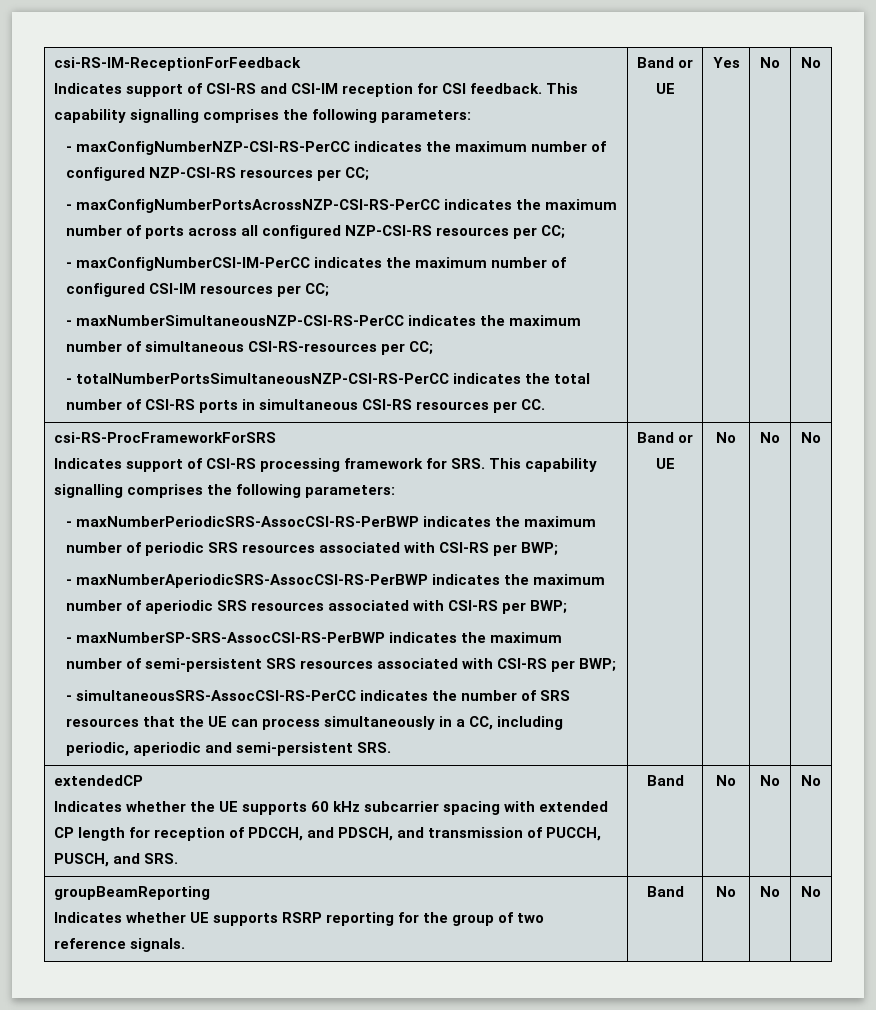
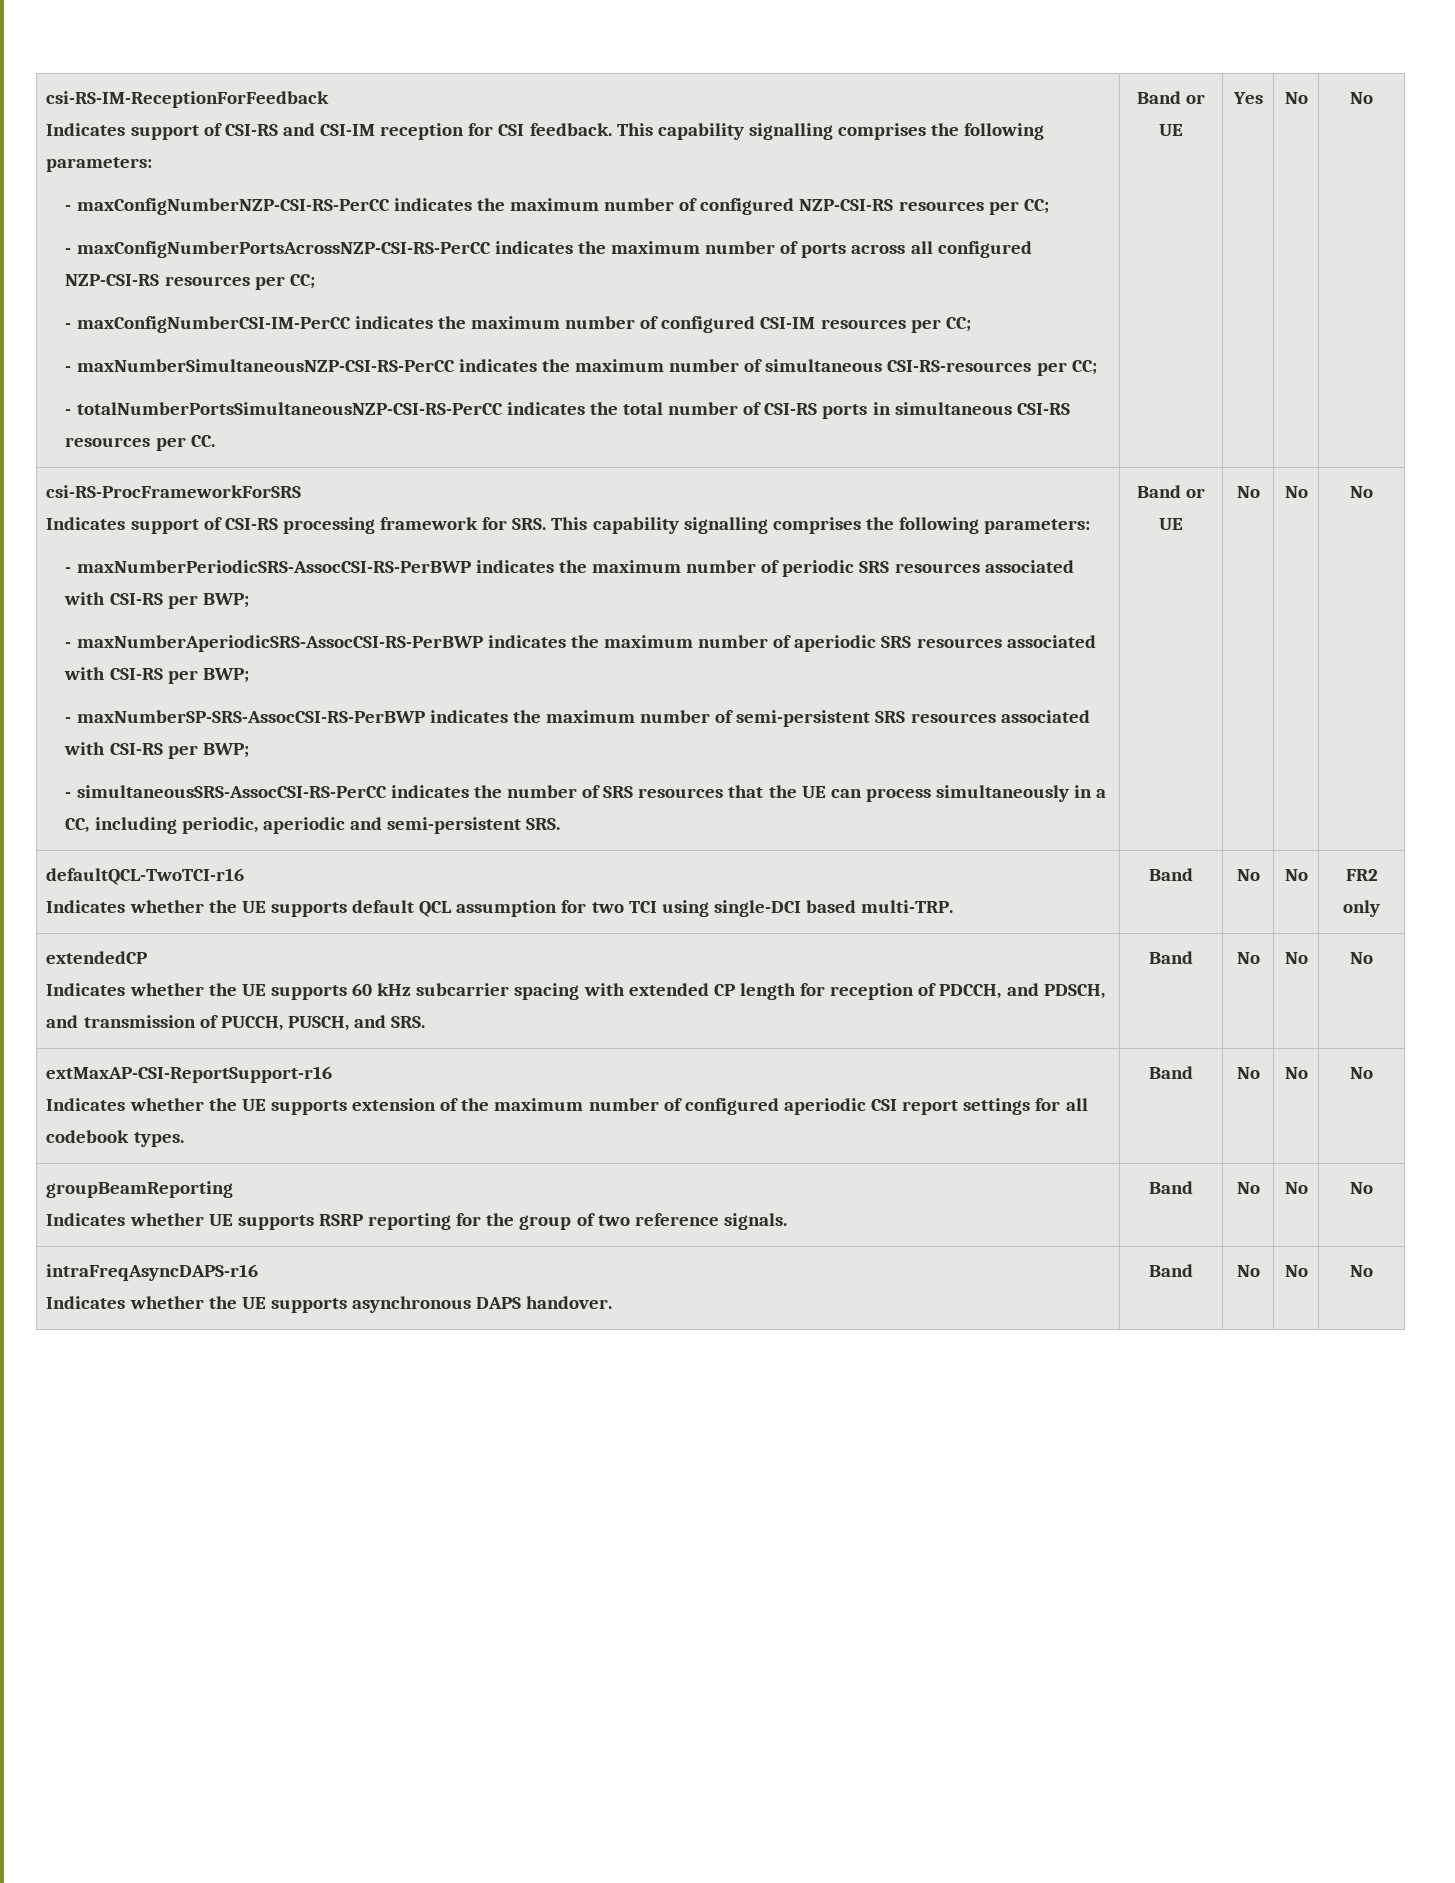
+ defaultQCL-TwoTCI-r16
+ Indicates whether the UE supports default QCL assumption for two TCI using single-DCI based multi-TRP. | Band | No | No | FR2 only
+ extMaxAP-CSI-ReportSupport-r16
+ Indicates whether the UE supports extension of the maximum number of configured aperiodic CSI report settings for all codebook types. | Band | No | No | No
+ intraFreqAsyncDAPS-r16
+ Indicates whether the UE supports asynchronous DAPS handover. | Band | No | No | No

